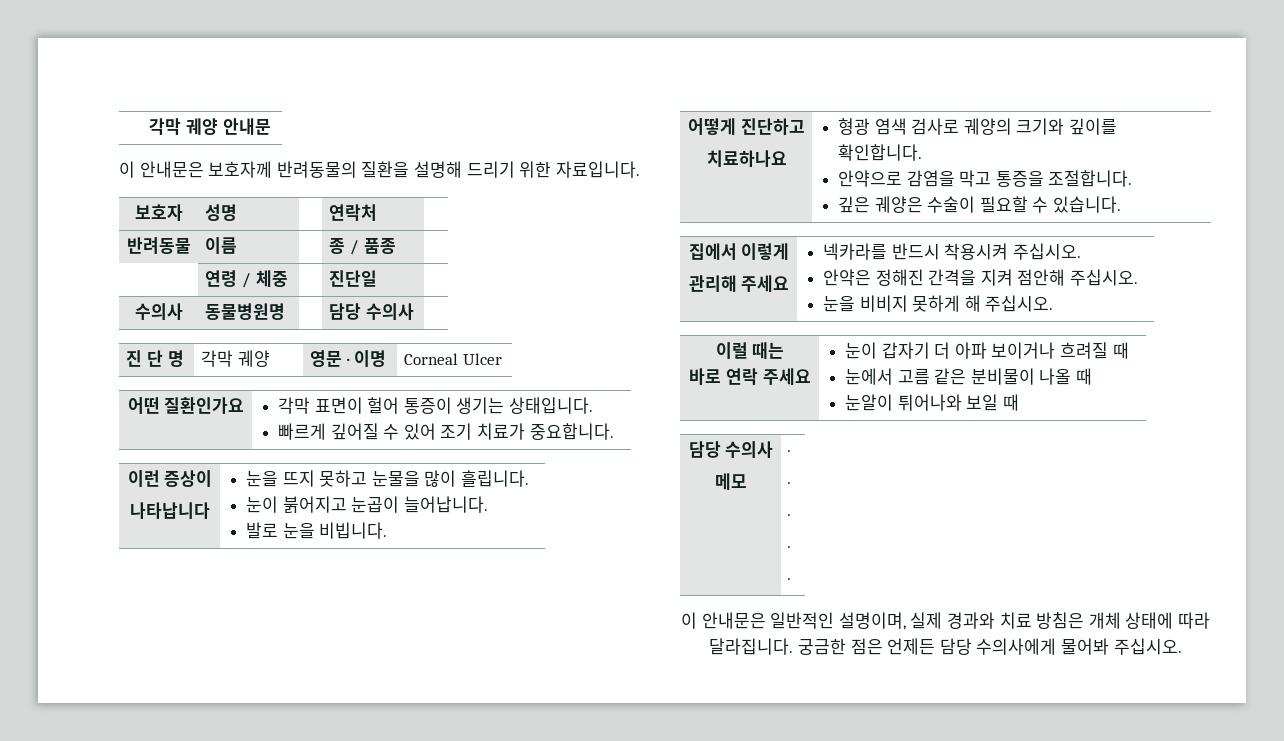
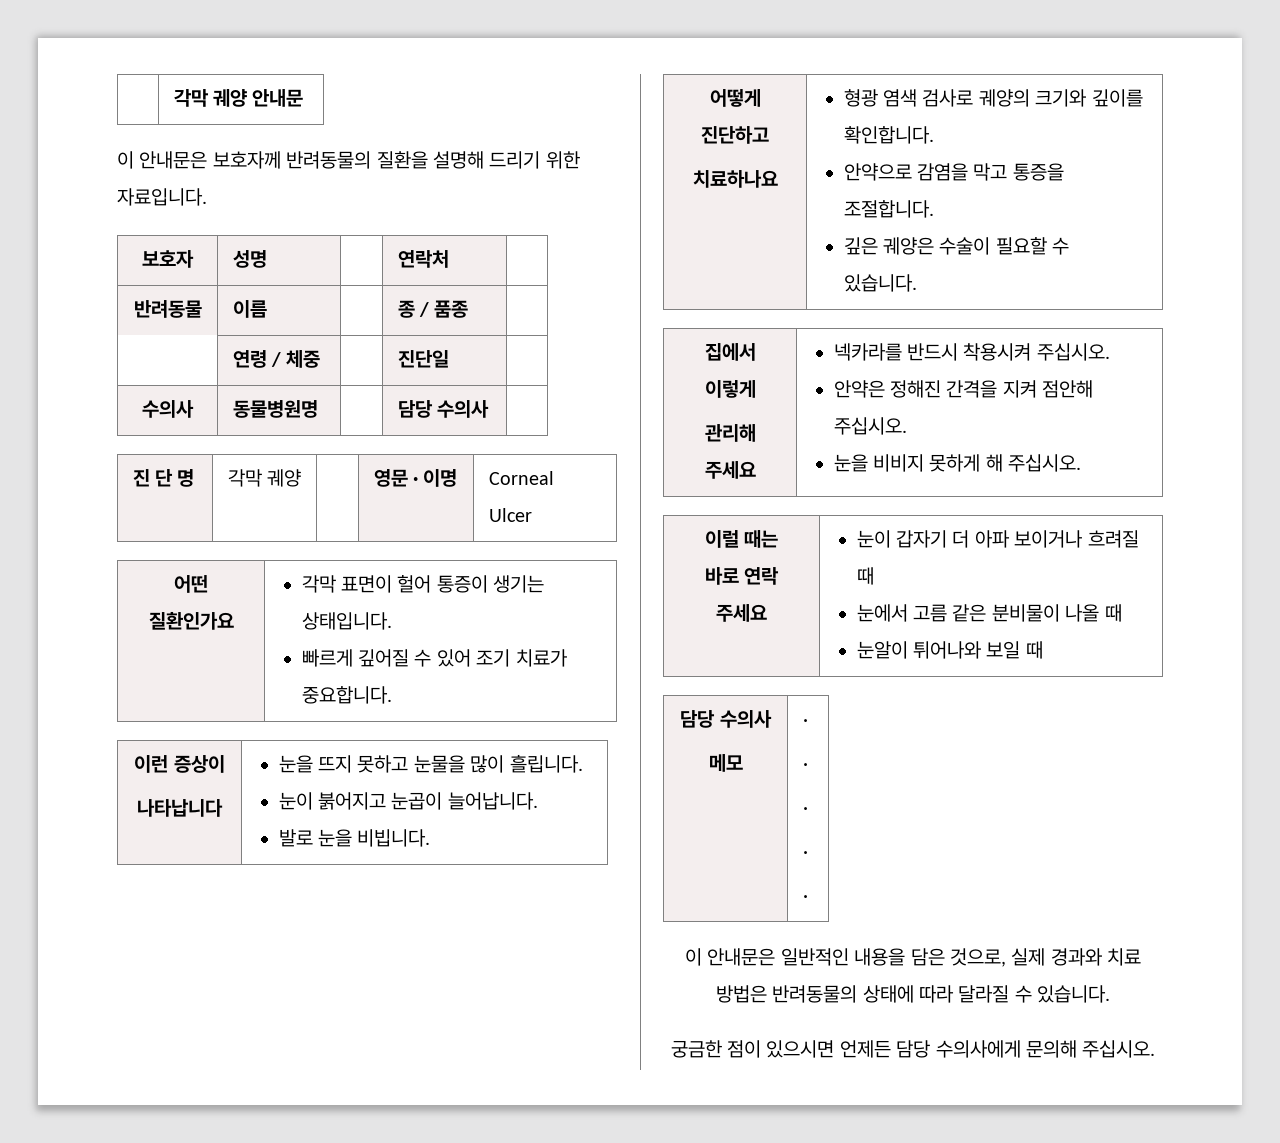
- 이 안내문은 일반적인 설명이며, 실제 경과와 치료 방침은 개체 상태에 따라 달라집니다. 궁금한 점은 언제든 담당 수의사에게 물어봐 주십시오.
+ 이 안내문은 일반적인 내용을 담은 것으로, 실제 경과와 치료 방법은 반려동물의 상태에 따라 달라질 수 있습니다.
+ 궁금한 점이 있으시면 언제든 담당 수의사에게 문의해 주십시오.

